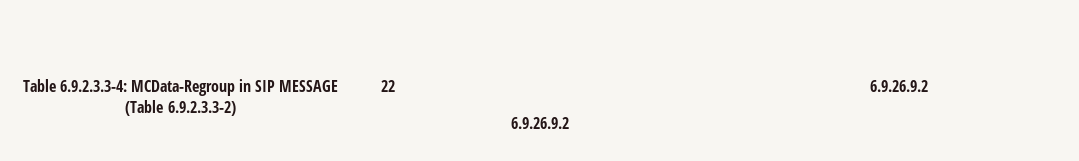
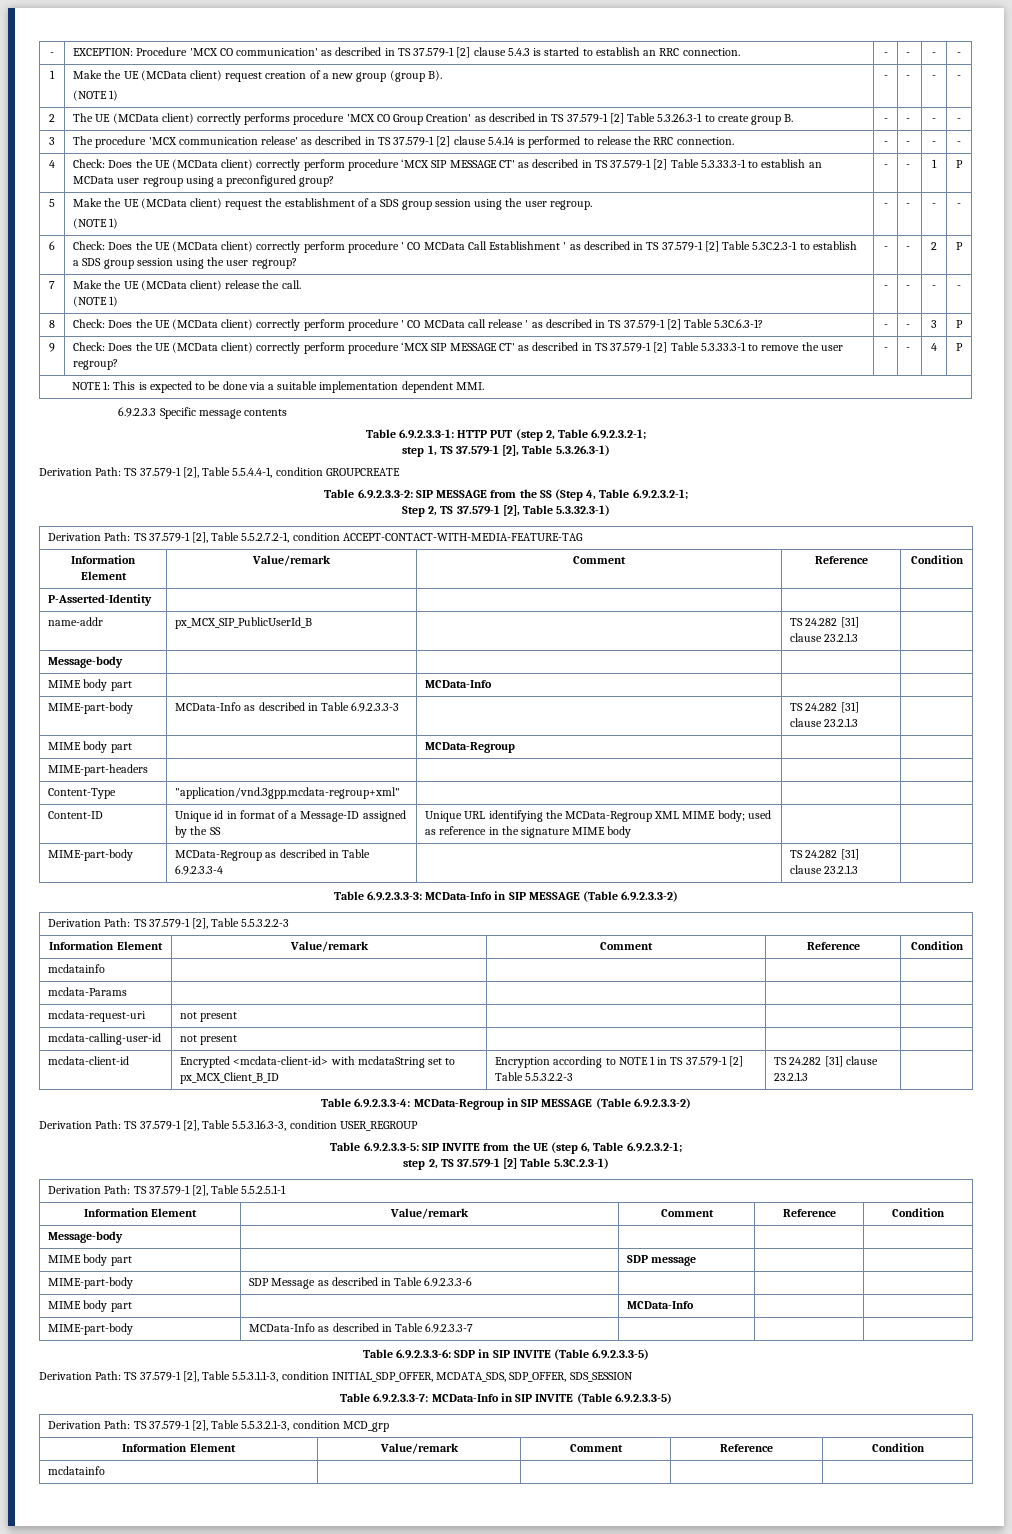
+ - | EXCEPTION: Procedure 'MCX CO communication' as described in TS 37.579-1 [2] clause 5.4.3 is started to establish an RRC connection. | - | - | - | -
+ 1 | Make the UE (MCData client) request creation of a new group (group B).
+ (NOTE 1) | - | - | - | -
+ 2 | The UE (MCData client) correctly performs procedure 'MCX CO Group Creation' as described in TS 37.579-1 [2] Table 5.3.26.3-1 to create group B. | - | - | - | -
+ 3 | The procedure 'MCX communication release' as described in TS 37.579-1 [2] clause 5.4.14 is performed to release the RRC connection. | - | - | - | -
+ 4 | Check: Does the UE (MCData client) correctly perform procedure ‘MCX SIP MESSAGE CT' as described in TS 37.579-1 [2] Table 5.3.33.3-1 to establish an MCData user regroup using a preconfigured group? | - | - | 1 | P
+ 5 | Make the UE (MCData client) request the establishment of a SDS group session using the user regroup.
+ (NOTE 1) | - | - | - | -
+ 6 | Check: Does the UE (MCData client) correctly perform procedure ' CO MCData Call Establishment ' as described in TS 37.579-1 [2] Table 5.3C.2.3-1 to establish a SDS group session using the user regroup? | - | - | 2 | P
+ 7 | Make the UE (MCData client) release the call.
+ (NOTE 1) | - | - | - | -
+ 8 | Check: Does the UE (MCData client) correctly perform procedure ' CO MCData call release ' as described in TS 37.579-1 [2] Table 5.3C.6.3-1? | - | - | 3 | P
+ 9 | Check: Does the UE (MCData client) correctly perform procedure ‘MCX SIP MESSAGE CT' as described in TS 37.579-1 [2] Table 5.3.33.3-1 to remove the user regroup? | - | - | 4 | P
+ NOTE 1: This is expected to be done via a suitable implementation dependent MMI.
+ 6.9.2.3.3 Specific message contents
+ Table 6.9.2.3.3-1: HTTP PUT (step 2, Table 6.9.2.3.2-1;
+ step 1, TS 37.579-1 [2], Table 5.3.26.3-1)
+ Derivation Path: TS 37.579-1 [2], Table 5.5.4.4-1, condition GROUPCREATE
+ Table 6.9.2.3.3-2: SIP MESSAGE from the SS (Step 4, Table 6.9.2.3.2-1;
+ Step 2, TS 37.579-1 [2], Table 5.3.32.3-1)
+ Derivation Path: TS 37.579-1 [2], Table 5.5.2.7.2-1, condition ACCEPT-CONTACT-WITH-MEDIA-FEATURE-TAG
+ Information Element | Value/remark | Comment | Reference | Condition
+ P-Asserted-Identity | | | |
+ name-addr | px_MCX_SIP_PublicUserId_B | | TS 24.282 [31] clause 23.2.1.3 |
+ Message-body | | | |
+ MIME body part | | MCData-Info | |
+ MIME-part-body | MCData-Info as described in Table 6.9.2.3.3-3 | | TS 24.282 [31] clause 23.2.1.3 |
+ MIME body part | | MCData-Regroup | |
+ MIME-part-headers | | | |
+ Content-Type | "application/vnd.3gpp.mcdata-regroup+xml" | | |
+ Content-ID | Unique id in format of a Message-ID assigned by the SS | Unique URL identifying the MCData-Regroup XML MIME body; used as reference in the signature MIME body | |
+ MIME-part-body | MCData-Regroup as described in Table 6.9.2.3.3-4 | | TS 24.282 [31] clause 23.2.1.3 |
+ Table 6.9.2.3.3-3: MCData-Info in SIP MESSAGE (Table 6.9.2.3.3-2)
+ Derivation Path: TS 37.579-1 [2], Table 5.5.3.2.2-3
+ Information Element | Value/remark | Comment | Reference | Condition
+ mcdatainfo | | | |
+ mcdata-Params | | | |
+ mcdata-request-uri | not present | | |
+ mcdata-calling-user-id | not present | | |
+ mcdata-client-id | Encrypted <mcdata-client-id> with mcdataString set to px_MCX_Client_B_ID | Encryption according to NOTE 1 in TS 37.579-1 [2] Table 5.5.3.2.2-3 | TS 24.282 [31] clause 23.2.1.3 |
- 22
- 6.9.26.9.2
- 6.9.26.9.2
+ Derivation Path: TS 37.579-1 [2], Table 5.5.3.16.3-3, condition USER_REGROUP
+ Table 6.9.2.3.3-5: SIP INVITE from the UE (step 6, Table 6.9.2.3.2-1;
+ step 2, TS 37.579-1 [2] Table 5.3C.2.3-1)
+ Derivation Path: TS 37.579-1 [2], Table 5.5.2.5.1-1
+ Information Element | Value/remark | Comment | Reference | Condition
+ Message-body | | | |
+ MIME body part | | SDP message | |
+ MIME-part-body | SDP Message as described in Table 6.9.2.3.3-6 | | |
+ MIME body part | | MCData-Info | |
+ MIME-part-body | MCData-Info as described in Table 6.9.2.3.3-7 | | |
+ Table 6.9.2.3.3-6: SDP in SIP INVITE (Table 6.9.2.3.3-5)
+ Derivation Path: TS 37.579-1 [2], Table 5.5.3.1.1-3, condition INITIAL_SDP_OFFER, MCDATA_SDS, SDP_OFFER, SDS_SESSION
+ Table 6.9.2.3.3-7: MCData-Info in SIP INVITE (Table 6.9.2.3.3-5)
+ Derivation Path: TS 37.579-1 [2], Table 5.5.3.2.1-3, condition MCD_grp
+ Information Element | Value/remark | Comment | Reference | Condition
+ mcdatainfo | | | |

